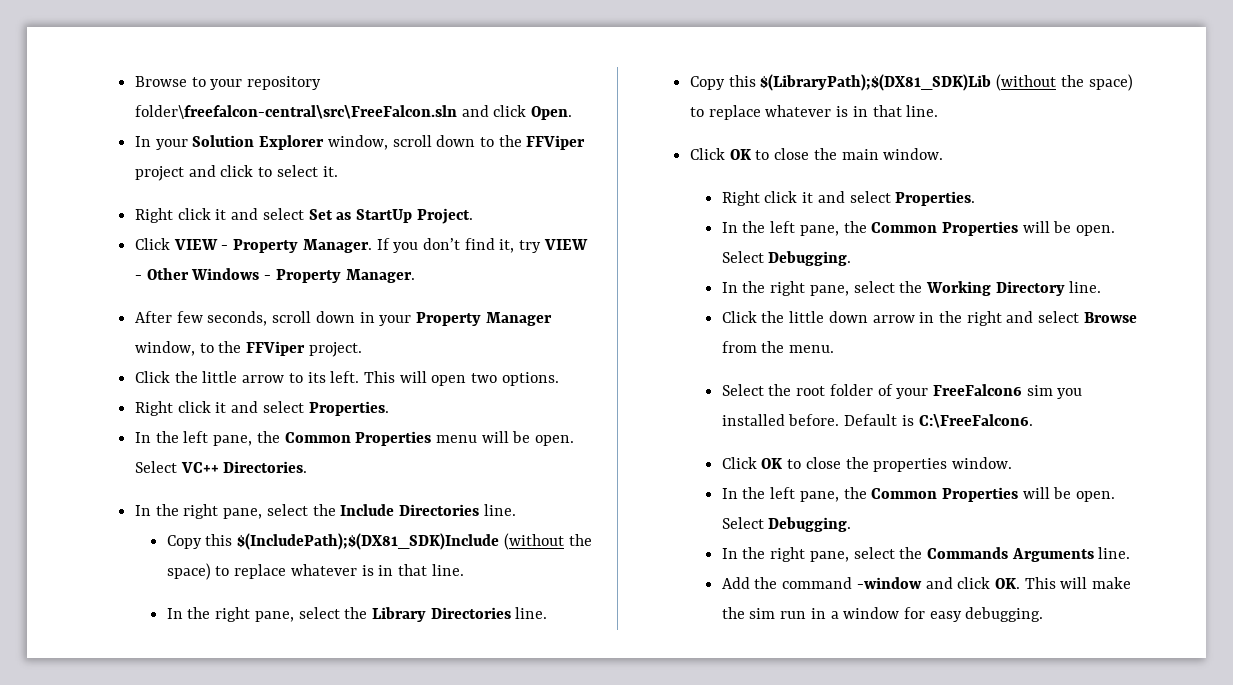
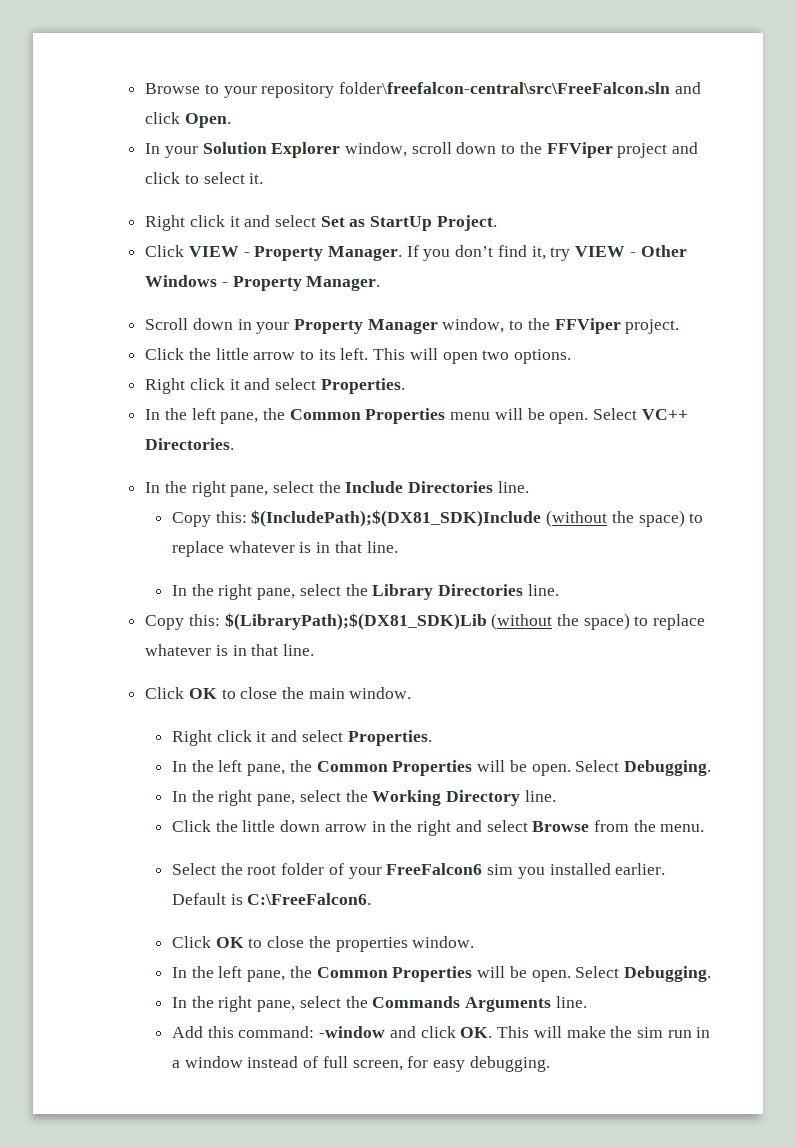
- After few seconds, scroll down in your Property Manager window, to the FFViper project.
+ Scroll down in your Property Manager window, to the FFViper project.
- Copy this $(IncludePath);$(DX81_SDK)Include (without the space) to replace whatever is in that line.
+ Copy this: $(IncludePath);$(DX81_SDK)Include (without the space) to replace whatever is in that line.
- Copy this $(LibraryPath);$(DX81_SDK)Lib (without the space) to replace whatever is in that line.
+ Copy this: $(LibraryPath);$(DX81_SDK)Lib (without the space) to replace whatever is in that line.
- Select the root folder of your FreeFalcon6 sim you installed before.
+ Select the root folder of your FreeFalcon6 sim you installed earlier.
- Add the command -window and click OK. This will make the sim run in a window for easy debugging.
+ Add this command: -window and click OK. This will make the sim run in a window instead of full screen, for easy debugging.

